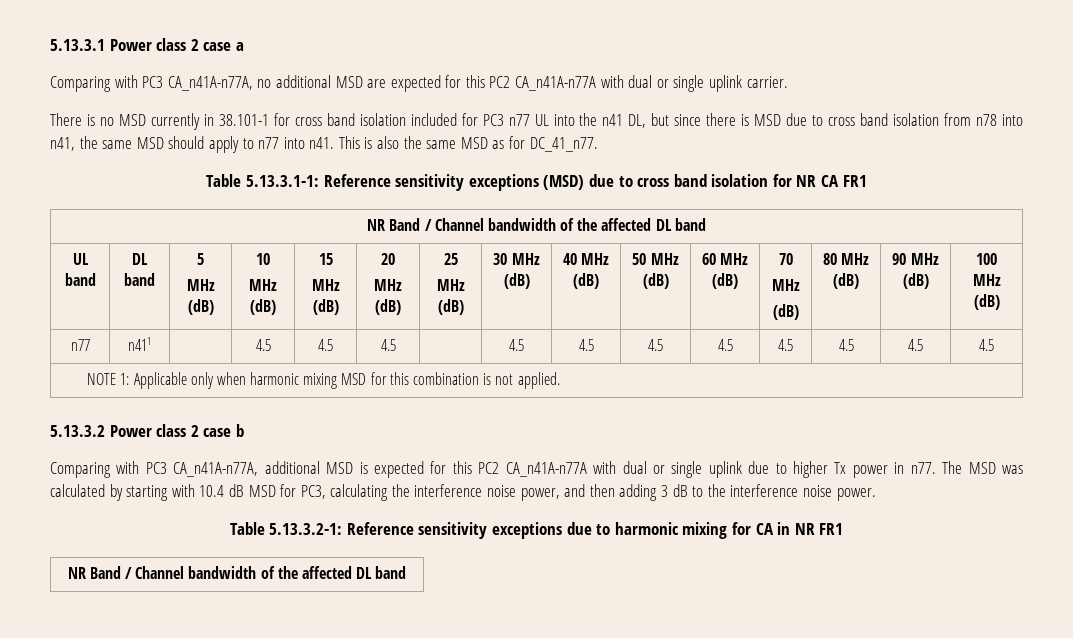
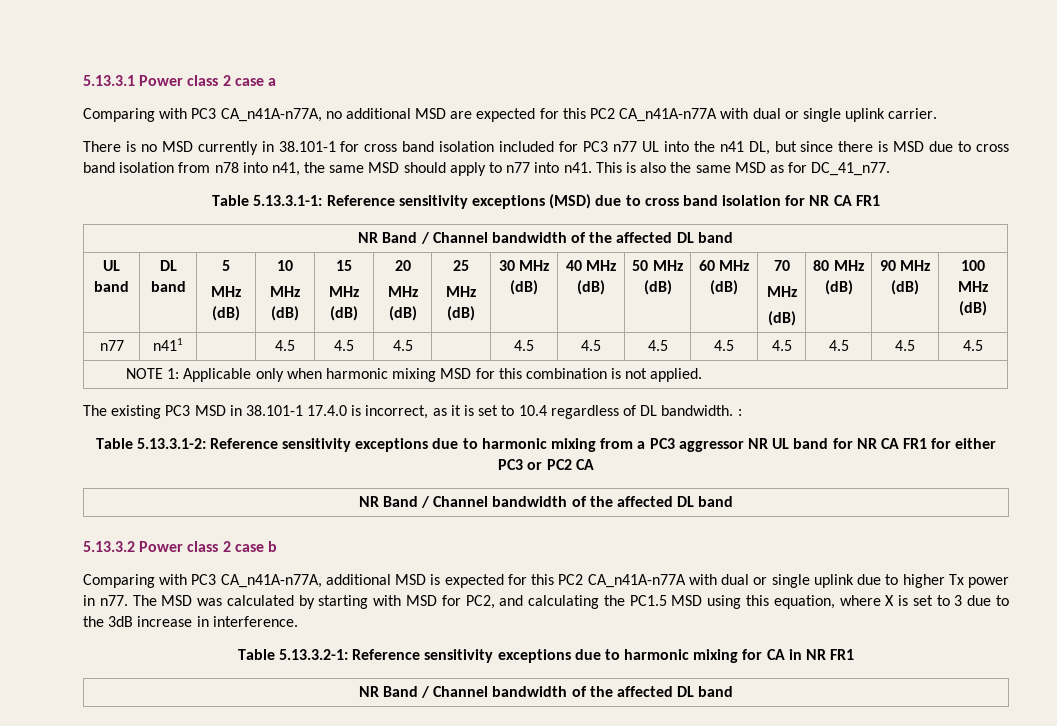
+ The existing PC3 MSD in 38.101-1 17.4.0 is incorrect, as it is set to 10.4 regardless of DL bandwidth. :
+ Table 5.13.3.1-2: Reference sensitivity exceptions due to harmonic mixing from a PC3 aggressor NR UL band for NR CA FR1 for either PC3 or PC2 CA
+ NR Band / Channel bandwidth of the affected DL band
- The MSD was calculated by starting with 10.4 dB MSD for PC3, calculating the interference noise power, and then adding 3 dB to the interference noise power.
+ The MSD was calculated by starting with MSD for PC2, and calculating the PC1.5 MSD using this equation, where X is set to 3 due to the 3dB increase in interference.

